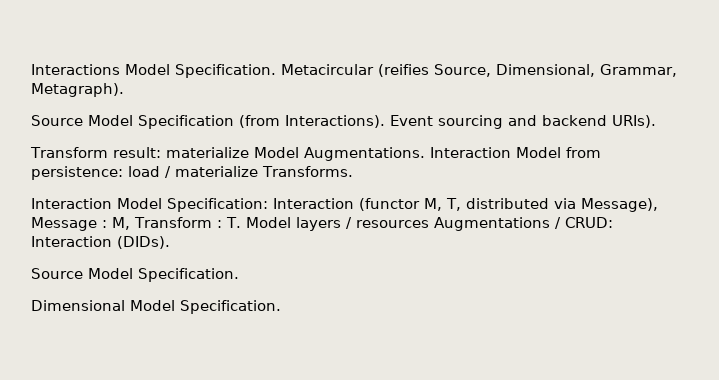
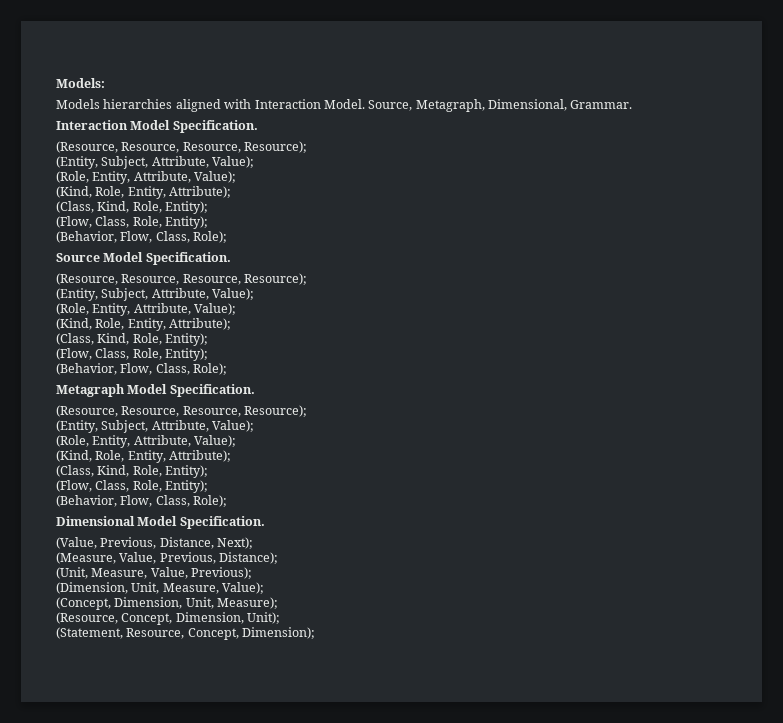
- Interactions Model Specification. Metacircular (reifies Source, Dimensional, Grammar, Metagraph).
- Source Model Specification (from Interactions). Event sourcing and backend URIs).
- Transform result: materialize Model Augmentations. Interaction Model from persistence: load / materialize Transforms.
- Interaction Model Specification: Interaction (functor M, T, distributed via Message), Message : M, Transform : T. Model layers / resources Augmentations / CRUD: Interaction (DIDs).
+ Models:
+ Models hierarchies aligned with Interaction Model. Source, Metagraph, Dimensional, Grammar.
+ Interaction Model Specification.
+ (Resource, Resource, Resource, Resource);
+ (Entity, Subject, Attribute, Value);
+ (Role, Entity, Attribute, Value);
+ (Kind, Role, Entity, Attribute);
+ (Class, Kind, Role, Entity);
+ (Flow, Class, Role, Entity);
+ (Behavior, Flow, Class, Role);
  Source Model Specification.
+ (Resource, Resource, Resource, Resource);
+ (Entity, Subject, Attribute, Value);
+ (Role, Entity, Attribute, Value);
+ (Kind, Role, Entity, Attribute);
+ (Class, Kind, Role, Entity);
+ (Flow, Class, Role, Entity);
+ (Behavior, Flow, Class, Role);
+ Metagraph Model Specification.
+ (Resource, Resource, Resource, Resource);
+ (Entity, Subject, Attribute, Value);
+ (Role, Entity, Attribute, Value);
+ (Kind, Role, Entity, Attribute);
+ (Class, Kind, Role, Entity);
+ (Flow, Class, Role, Entity);
+ (Behavior, Flow, Class, Role);
  Dimensional Model Specification.
+ (Value, Previous, Distance, Next);
+ (Measure, Value, Previous, Distance);
+ (Unit, Measure, Value, Previous);
+ (Dimension, Unit, Measure, Value);
+ (Concept, Dimension, Unit, Measure);
+ (Resource, Concept, Dimension, Unit);
+ (Statement, Resource, Concept, Dimension);

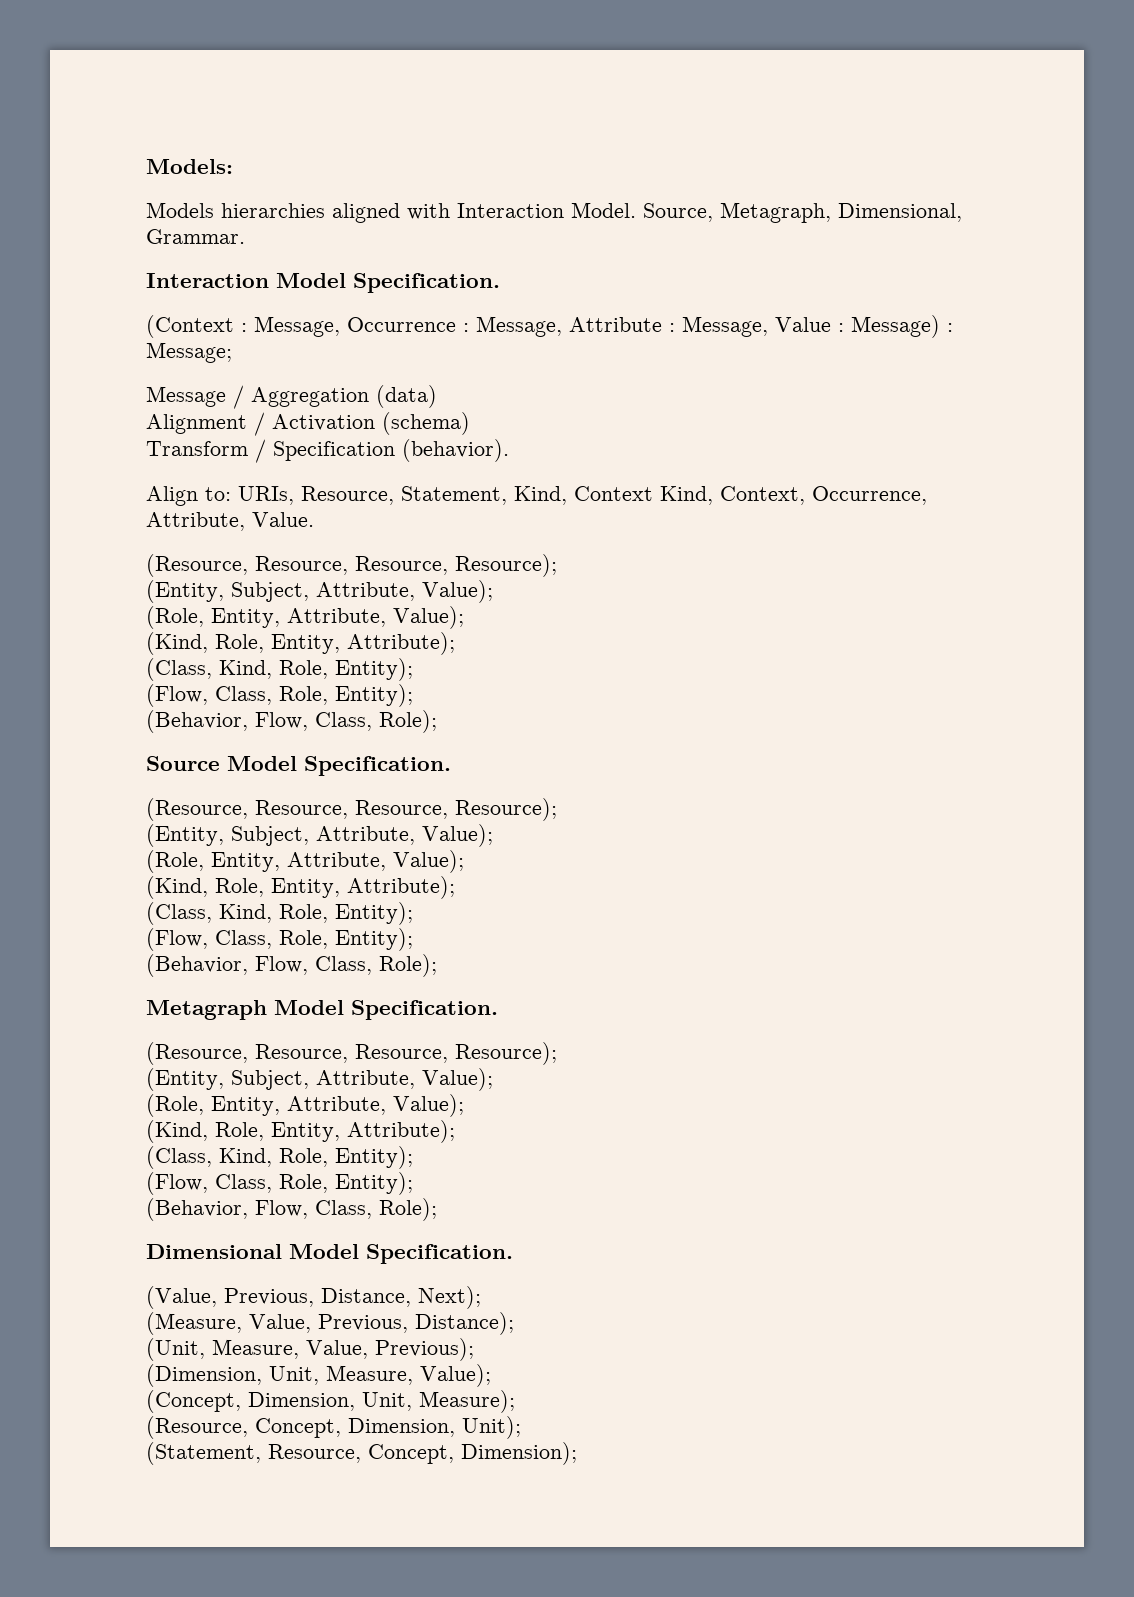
+ (Context : Message, Occurrence : Message, Attribute : Message, Value : Message) : Message;
+ Message / Aggregation (data)
+ Alignment / Activation (schema)
+ Transform / Specification (behavior).
+ Align to: URIs, Resource, Statement, Kind, Context Kind, Context, Occurrence, Attribute, Value.

